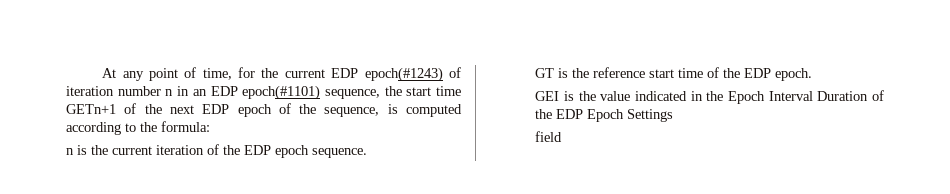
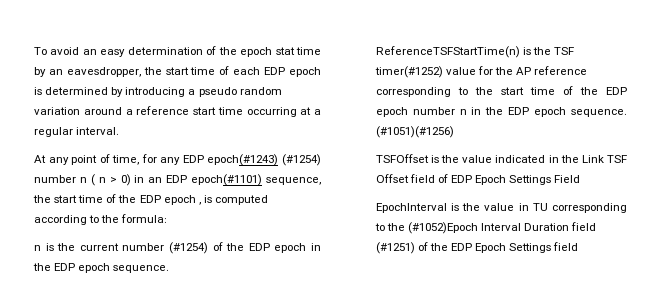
+ To avoid an easy determination of the epoch stat time by an eavesdropper, the start time of each EDP epoch is determined by introducing a pseudo random variation around a reference start time occurring at a regular interval.
- At any point of time, for the current EDP epoch(#1243) of iteration number n in an EDP epoch(#1101) sequence, the start time GETn+1 of the next EDP epoch of the sequence, is computed according to the formula:
+ At any point of time, for any EDP epoch(#1243) (#1254) number n ( n > 0) in an EDP epoch(#1101) sequence, the start time of the EDP epoch , is computed according to the formula:
- n is the current iteration of the EDP epoch sequence.
+ n is the current number (#1254) of the EDP epoch in the EDP epoch sequence.
- GT is the reference start time of the EDP epoch.
- GEI is the value indicated in the Epoch Interval Duration of the EDP Epoch Settings
- field
+ ReferenceTSFStartTime(n) is the TSF timer(#1252) value for the AP reference corresponding to the start time of the EDP epoch number n in the EDP epoch sequence. (#1051)(#1256)
+ TSFOffset is the value indicated in the Link TSF Offset field of EDP Epoch Settings Field
+ EpochInterval is the value in TU corresponding to the (#1052)Epoch Interval Duration field (#1251) of the EDP Epoch Settings field

